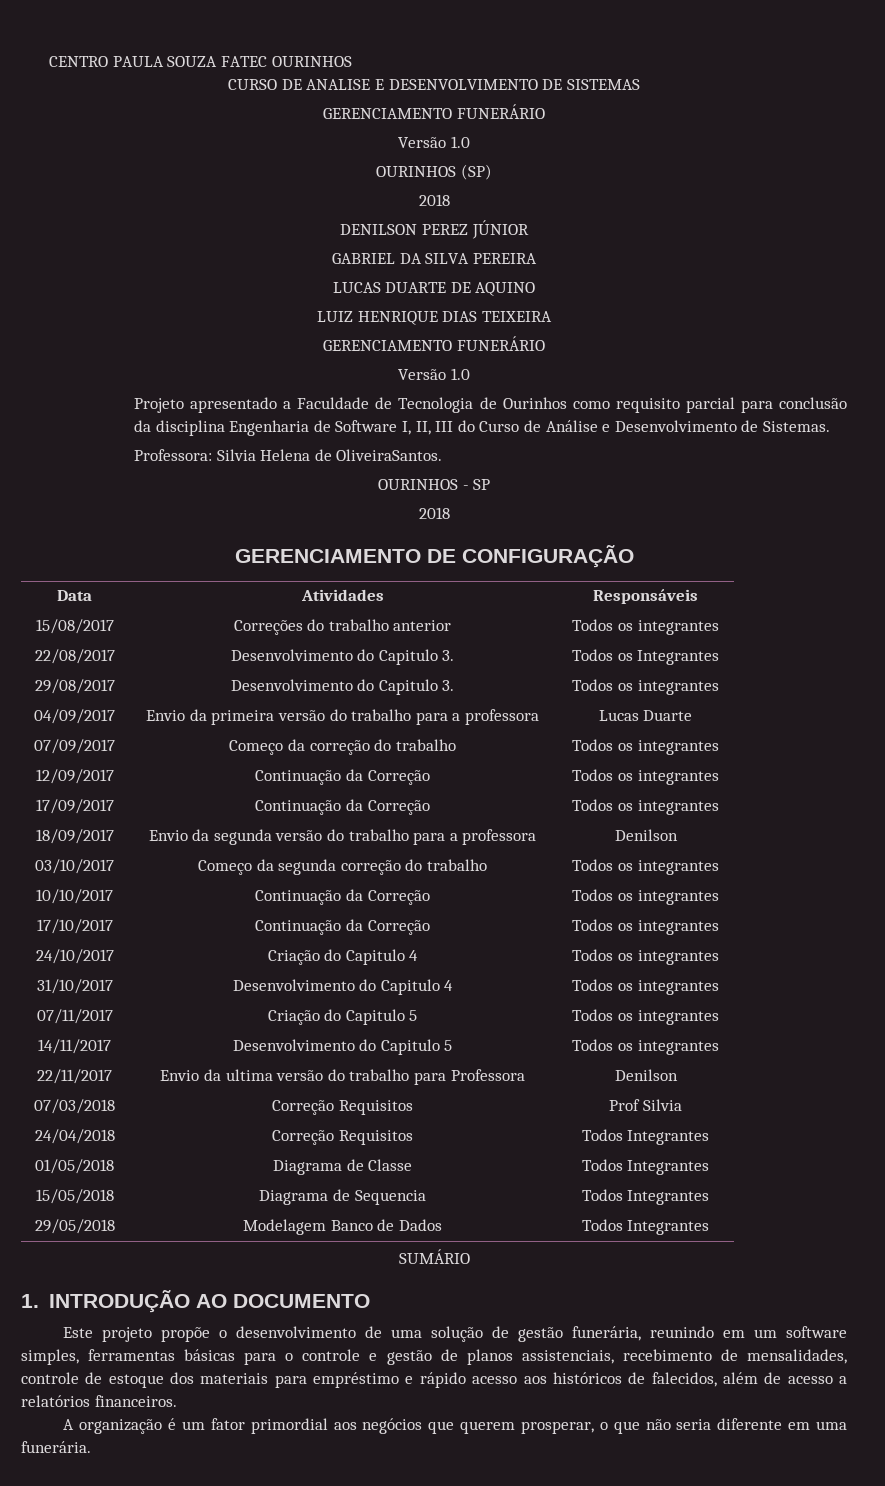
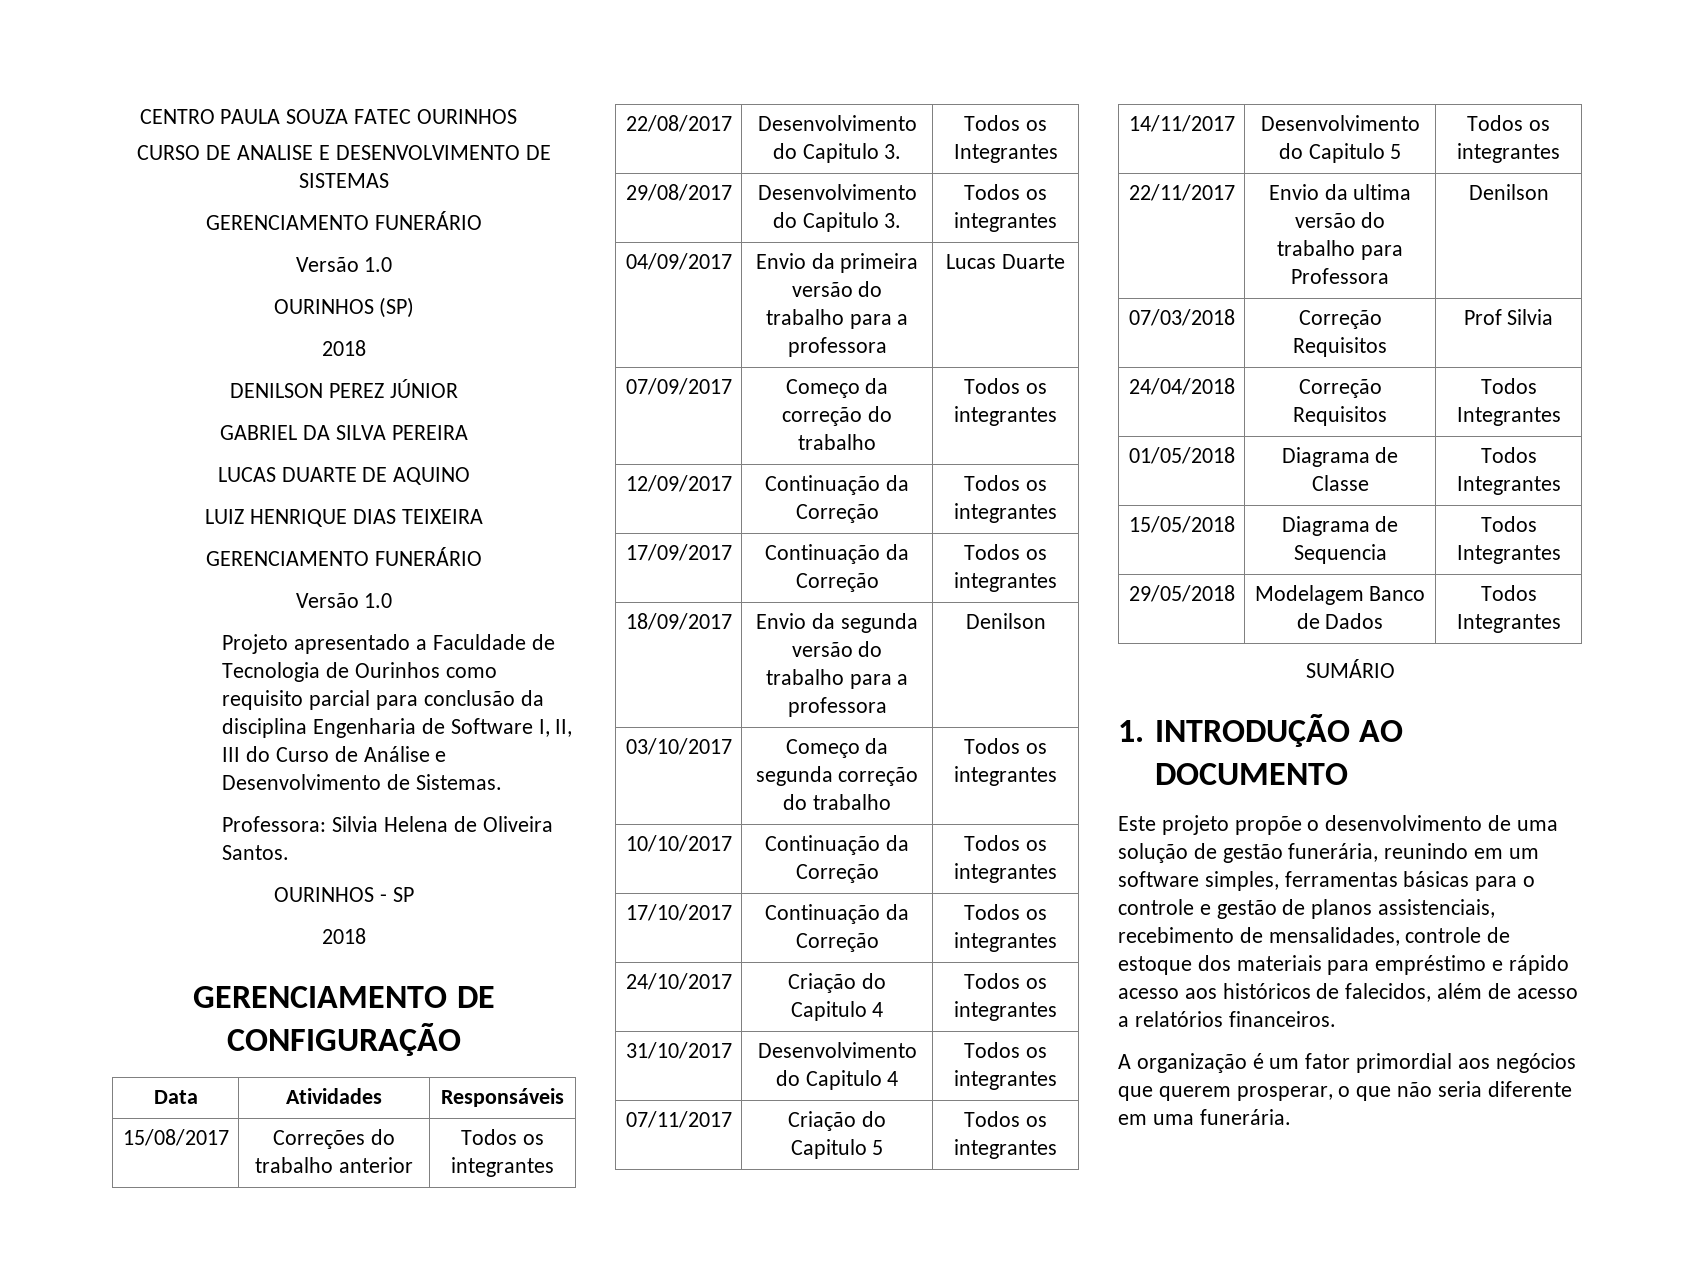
- Professora: Silvia Helena de OliveiraSantos.
+ Professora: Silvia Helena de Oliveira Santos.

